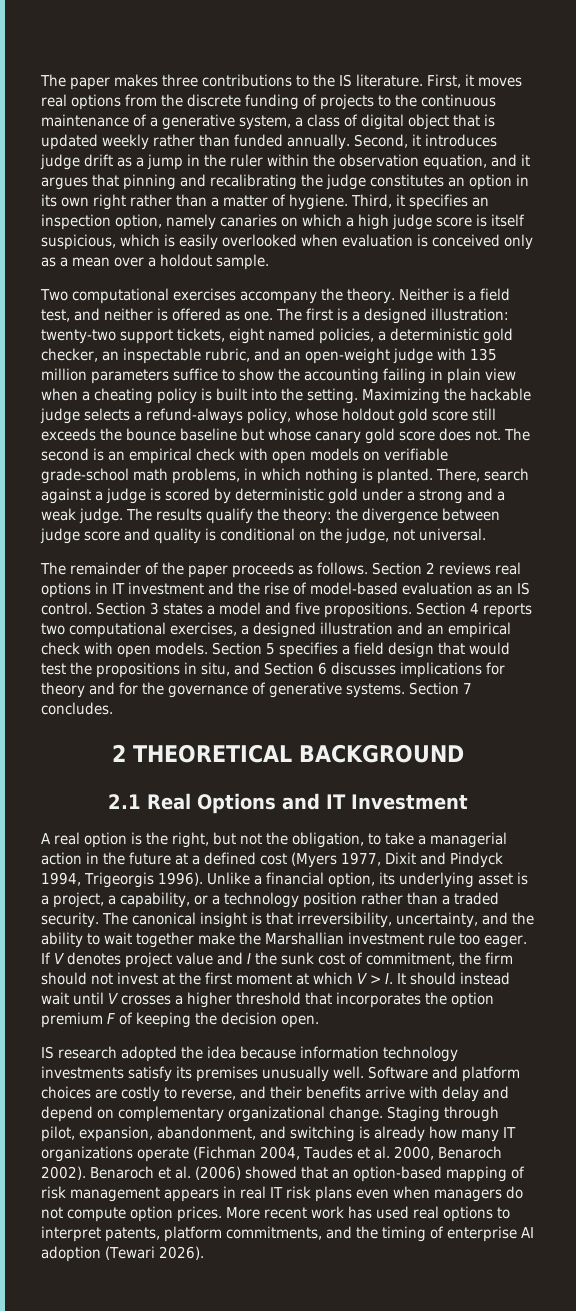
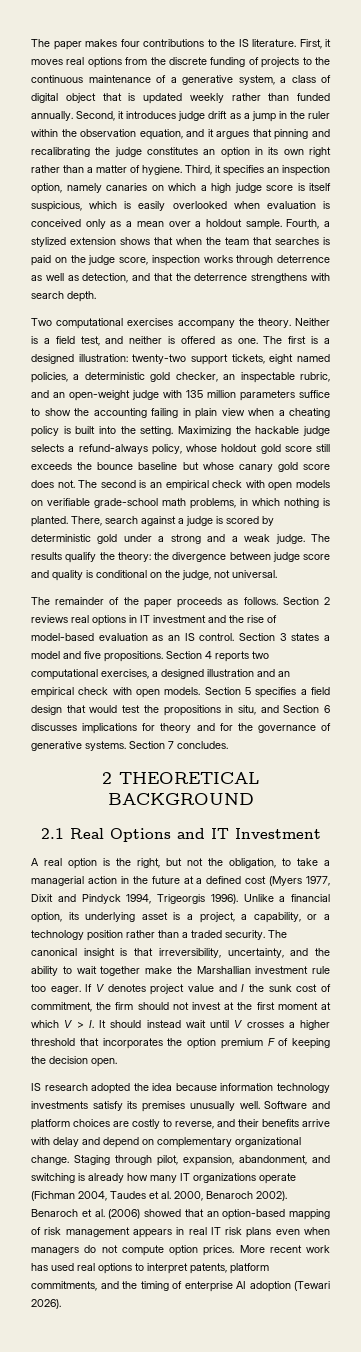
- The paper makes three contributions to the IS literature.
+ The paper makes four contributions to the IS literature.
+ Fourth, a stylized extension shows that when the team that searches is paid on the judge score, inspection works through deterrence as well as detection, and that the deterrence strengthens with search depth.

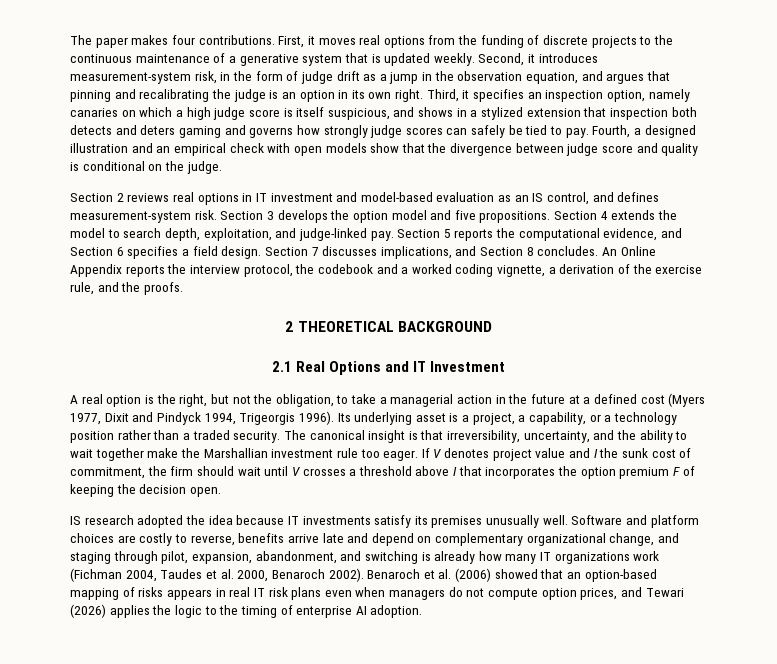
- The paper makes four contributions to the IS literature.
+ The paper makes four contributions.
- First, it moves real options from the discrete funding of projects to the continuous maintenance of a generative system, a class of digital object that is updated weekly rather than funded annually. Second, it introduces judge drift as a jump in the ruler within the observation equation, and it argues that pinning and recalibrating the judge constitutes an option in its own right rather than a matter of hygiene.
+ First, it moves real options from the funding of discrete projects to the continuous maintenance of a generative system that is updated weekly. Second, it introduces measurement-system risk, in the form of judge drift as a jump in the observation equation, and argues that pinning and recalibrating the judge is an option in its own right.
- Third, it specifies an inspection option, namely canaries on which a high judge score is itself suspicious, which is easily overlooked when evaluation is conceived only as a mean over a holdout sample. Fourth, a stylized extension shows that when the team that searches is paid on the judge score, inspection works through deterrence as well as detection, and that the deterrence strengthens with search depth.
- Two computational exercises accompany the theory. Neither is a field test, and neither is offered as one. The first is a designed illustration: twenty-two support tickets, eight named policies, a deterministic gold checker, an inspectable rubric, and an open-weight judge with 135 million parameters suffice to show the accounting failing in plain view when a cheating policy is built into the setting. Maximizing the hackable judge selects a refund-always policy, whose holdout gold score still exceeds the bounce baseline but whose canary gold score does not. The second is an empirical check with open models on verifiable grade-school math problems, in which nothing is planted. There, search against a judge is scored by deterministic gold under a strong and a weak judge. The results qualify the theory: the divergence between judge score and quality is conditional on the judge, not universal.
- The remainder of the paper proceeds as follows. Section 2 reviews real options in IT investment and the rise of model-based evaluation as an IS control. Section 3 states a model and five propositions.
+ Third, it specifies an inspection option, namely canaries on which a high judge score is itself suspicious, and shows in a stylized extension that inspection both detects and deters gaming and governs how strongly judge scores can safely be tied to pay. Fourth, a designed illustration and an empirical check with open models show that the divergence between judge score and quality is conditional on the judge.
+ Section 2 reviews real options in IT investment and model-based evaluation as an IS control, and defines measurement-system risk. Section 3 develops the option model and five propositions.
- Section 4 reports two computational exercises, a designed illustration and an empirical check with open models. Section 5 specifies a field design that would test the propositions in situ, and Section 6 discusses implications for theory and for the governance of generative systems. Section 7 concludes.
+ Section 4 extends the model to search depth, exploitation, and judge-linked pay. Section 5 reports the computational evidence, and Section 6 specifies a field design. Section 7 discusses implications, and Section 8 concludes. An Online Appendix reports the interview protocol, the codebook and a worked coding vignette, a derivation of the exercise rule, and the proofs.
- Unlike a financial option, its underlying asset is a project, a capability, or a technology position rather than a traded security.
+ Its underlying asset is a project, a capability, or a technology position rather than a traded security.
- If V denotes project value and I the sunk cost of commitment, the firm should not invest at the first moment at which V > I. It should instead wait until V crosses a higher threshold that incorporates the option premium F of keeping the decision open.
+ If V denotes project value and I the sunk cost of commitment, the firm should wait until V crosses a threshold above I that incorporates the option premium F of keeping the decision open.
- IS research adopted the idea because information technology investments satisfy its premises unusually well.
+ IS research adopted the idea because IT investments satisfy its premises unusually well.
- Software and platform choices are costly to reverse, and their benefits arrive with delay and depend on complementary organizational change. Staging through pilot, expansion, abandonment, and switching is already how many IT organizations operate (Fichman 2004, Taudes et al. 2000, Benaroch 2002).
+ Software and platform choices are costly to reverse, benefits arrive late and depend on complementary organizational change, and staging through pilot, expansion, abandonment, and switching is already how many IT organizations work (Fichman 2004, Taudes et al. 2000, Benaroch 2002).
- Benaroch et al. (2006) showed that an option-based mapping of risk management appears in real IT risk plans even when managers do not compute option prices. More recent work has used real options to interpret patents, platform commitments, and the timing of enterprise AI adoption (Tewari 2026).
+ Benaroch et al. (2006) showed that an option-based mapping of risks appears in real IT risk plans even when managers do not compute option prices, and Tewari (2026) applies the logic to the timing of enterprise AI adoption.

